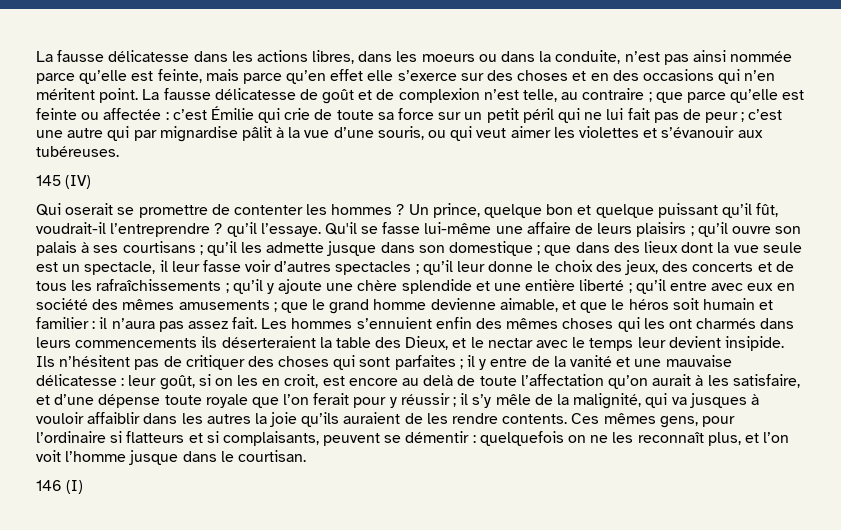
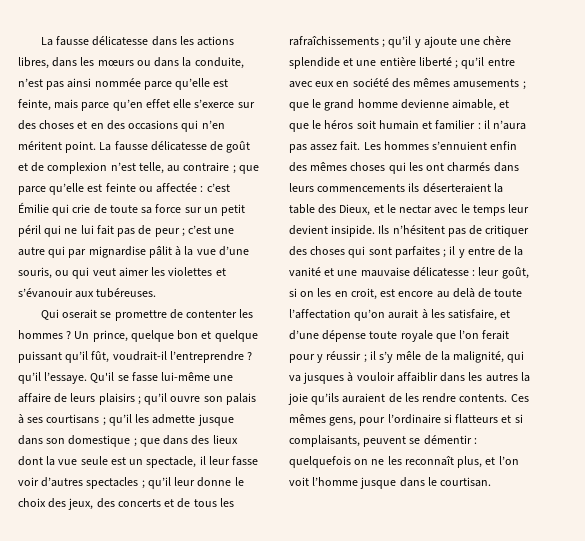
- La fausse délicatesse dans les actions libres, dans les moeurs ou dans la conduite, n’est pas ainsi nommée parce qu’elle est feinte, mais parce qu’en effet elle s’exerce sur des choses et en des occasions qui n’en méritent point.
+ La fausse délicatesse dans les actions libres, dans les mœurs ou dans la conduite, n’est pas ainsi nommée parce qu’elle est feinte, mais parce qu’en effet elle s’exerce sur des choses et en des occasions qui n’en méritent point.
- 145 (IV)
- 146 (I)

